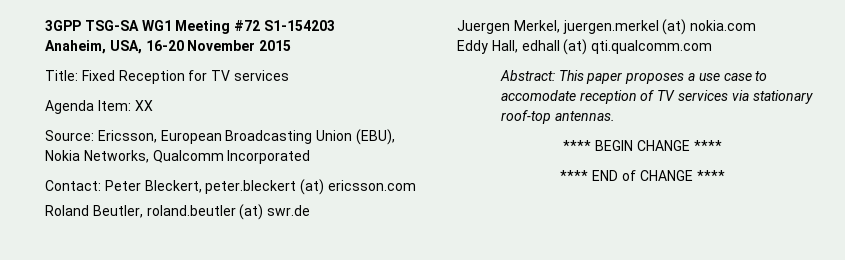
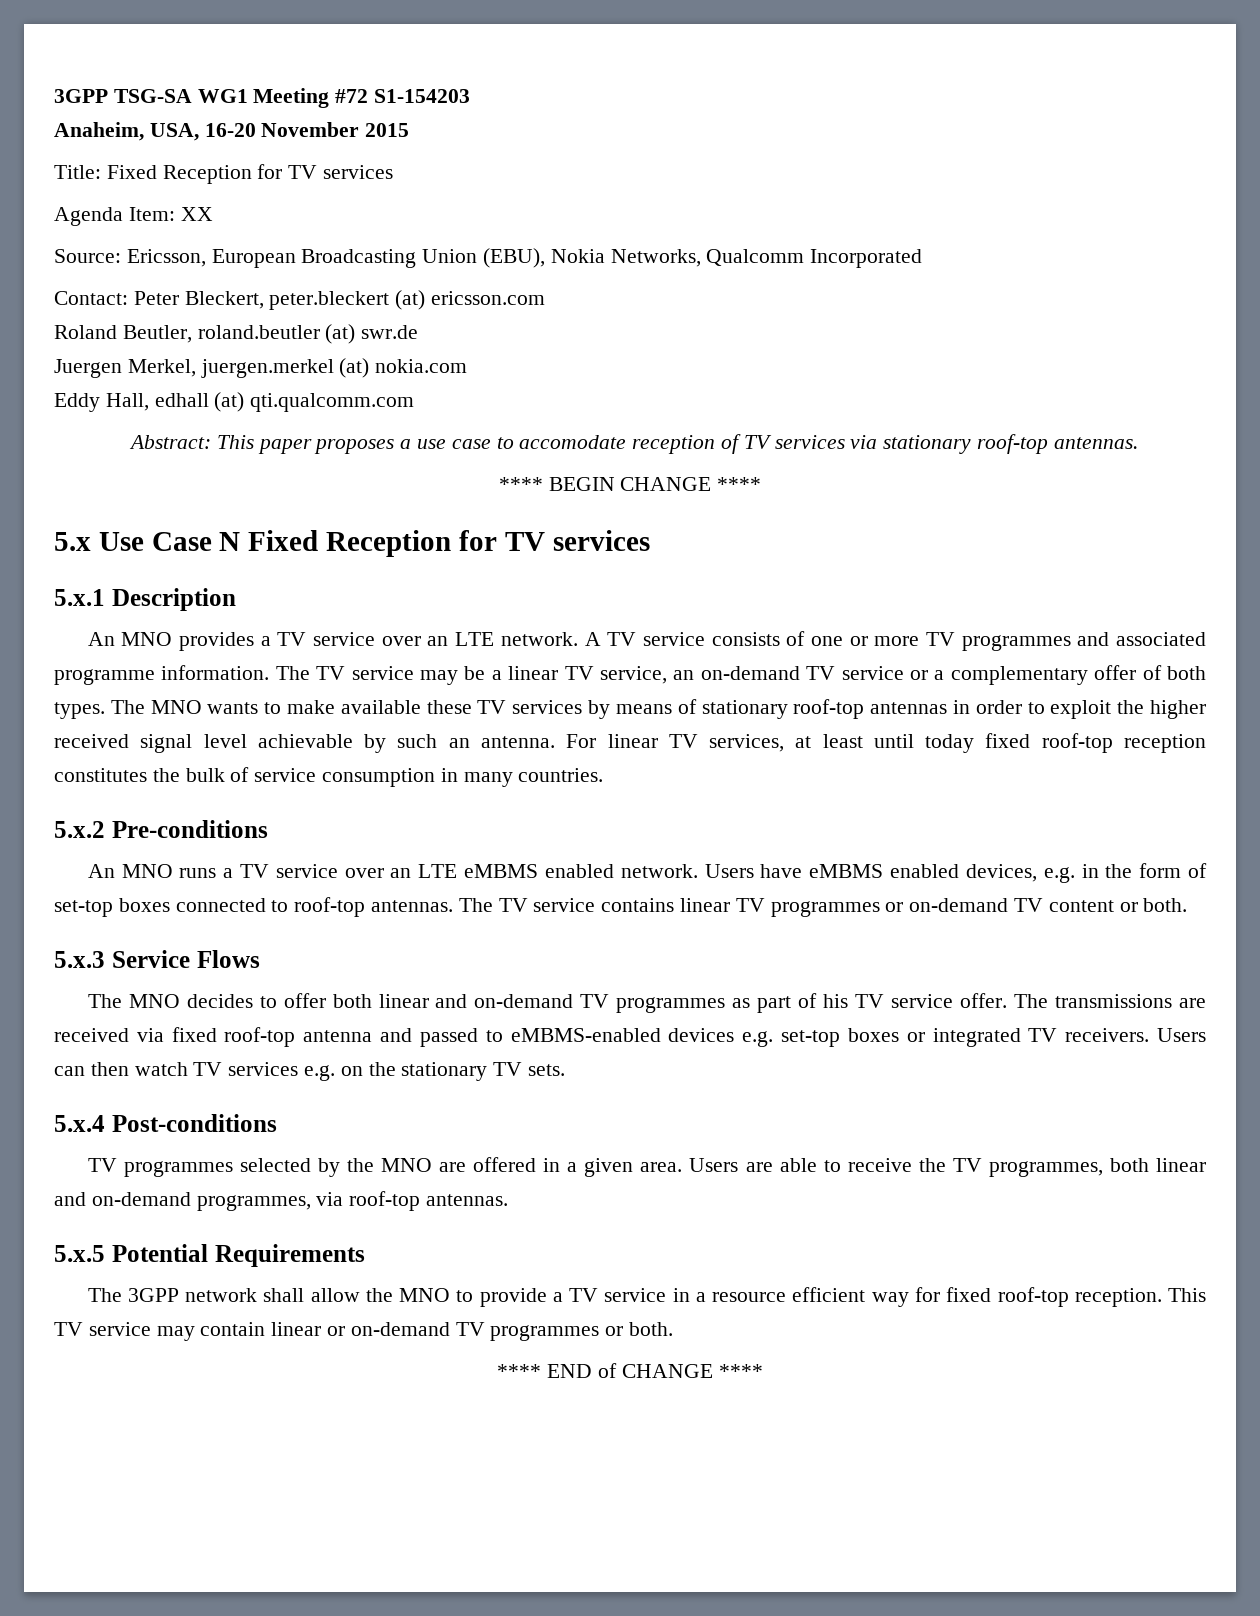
+ 5.x Use Case N Fixed Reception for TV services
+ 5.x.1 Description
+ An MNO provides a TV service over an LTE network. A TV service consists of one or more TV programmes and associated programme information. The TV service may be a linear TV service, an on-demand TV service or a complementary offer of both types. The MNO wants to make available these TV services by means of stationary roof-top antennas in order to exploit the higher received signal level achievable by such an antenna. For linear TV services, at least until today fixed roof-top reception constitutes the bulk of service consumption in many countries.
+ 5.x.2 Pre-conditions
+ An MNO runs a TV service over an LTE eMBMS enabled network. Users have eMBMS enabled devices, e.g. in the form of set-top boxes connected to roof-top antennas. The TV service contains linear TV programmes or on-demand TV content or both.
+ 5.x.3 Service Flows
+ The MNO decides to offer both linear and on-demand TV programmes as part of his TV service offer. The transmissions are received via fixed roof-top antenna and passed to eMBMS-enabled devices e.g. set-top boxes or integrated TV receivers. Users can then watch TV services e.g. on the stationary TV sets.
+ 5.x.4 Post-conditions
+ TV programmes selected by the MNO are offered in a given area. Users are able to receive the TV programmes, both linear and on-demand programmes, via roof-top antennas.
+ 5.x.5 Potential Requirements
+ The 3GPP network shall allow the MNO to provide a TV service in a resource efficient way for fixed roof-top reception. This TV service may contain linear or on-demand TV programmes or both.

